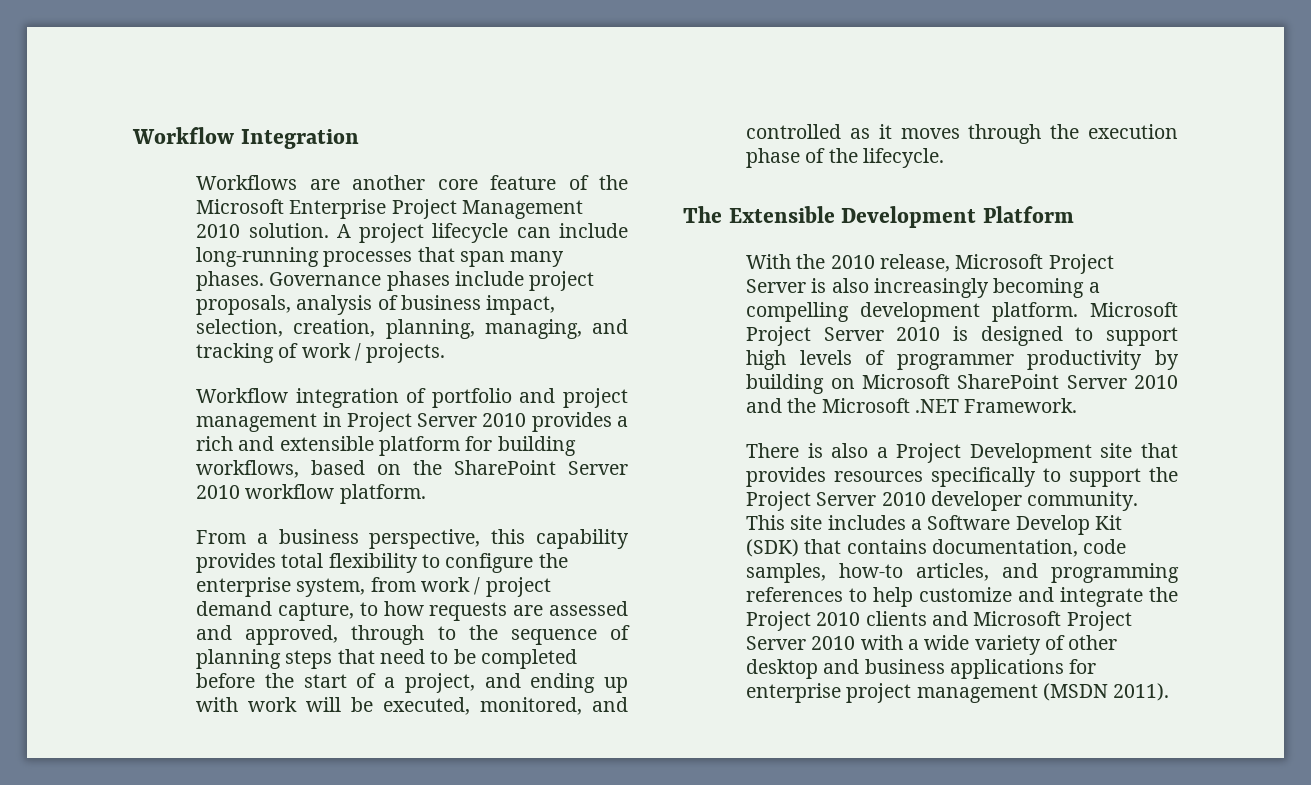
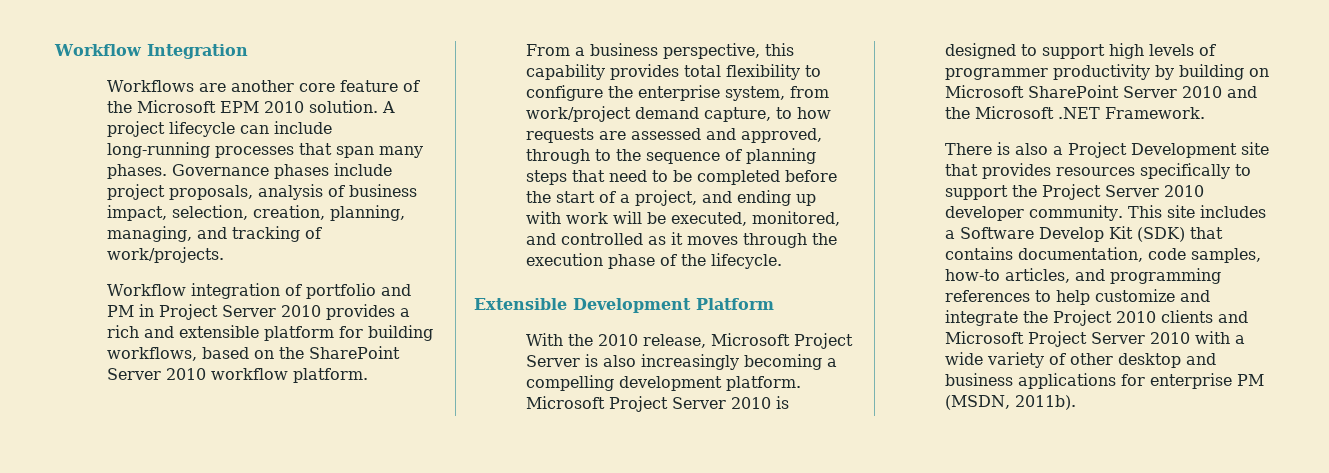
- Workflows are another core feature of the Microsoft Enterprise Project Management 2010 solution.
+ Workflows are another core feature of the Microsoft EPM 2010 solution.
- Governance phases include project proposals, analysis of business impact, selection, creation, planning, managing, and tracking of work / projects.
+ Governance phases include project proposals, analysis of business impact, selection, creation, planning, managing, and tracking of work/projects.
- Workflow integration of portfolio and project management in Project Server 2010 provides a rich and extensible platform for building workflows, based on the SharePoint Server 2010 workflow platform.
+ Workflow integration of portfolio and PM in Project Server 2010 provides a rich and extensible platform for building workflows, based on the SharePoint Server 2010 workflow platform.
- From a business perspective, this capability provides total flexibility to configure the enterprise system, from work / project demand capture, to how requests are assessed and approved, through to the sequence of planning steps that need to be completed before the start of a project, and ending up with work will be executed, monitored, and controlled as it moves through the execution phase of the lifecycle.
+ From a business perspective, this capability provides total flexibility to configure the enterprise system, from work/project demand capture, to how requests are assessed and approved, through to the sequence of planning steps that need to be completed before the start of a project, and ending up with work will be executed, monitored, and controlled as it moves through the execution phase of the lifecycle.
- The Extensible Development Platform
+ Extensible Development Platform
- This site includes a Software Develop Kit (SDK) that contains documentation, code samples, how-to articles, and programming references to help customize and integrate the Project 2010 clients and Microsoft Project Server 2010 with a wide variety of other desktop and business applications for enterprise project management (MSDN 2011).
+ This site includes a Software Develop Kit (SDK) that contains documentation, code samples, how-to articles, and programming references to help customize and integrate the Project 2010 clients and Microsoft Project Server 2010 with a wide variety of other desktop and business applications for enterprise PM (MSDN, 2011b).

